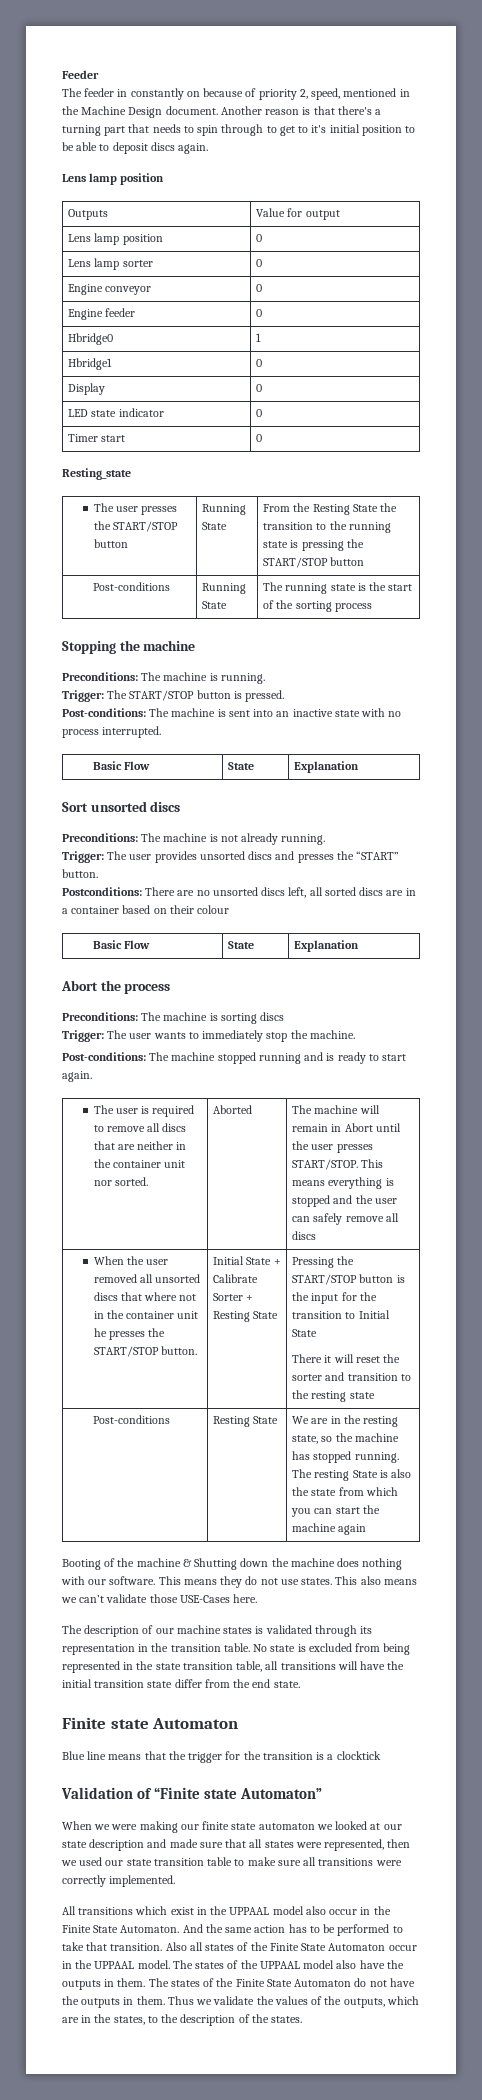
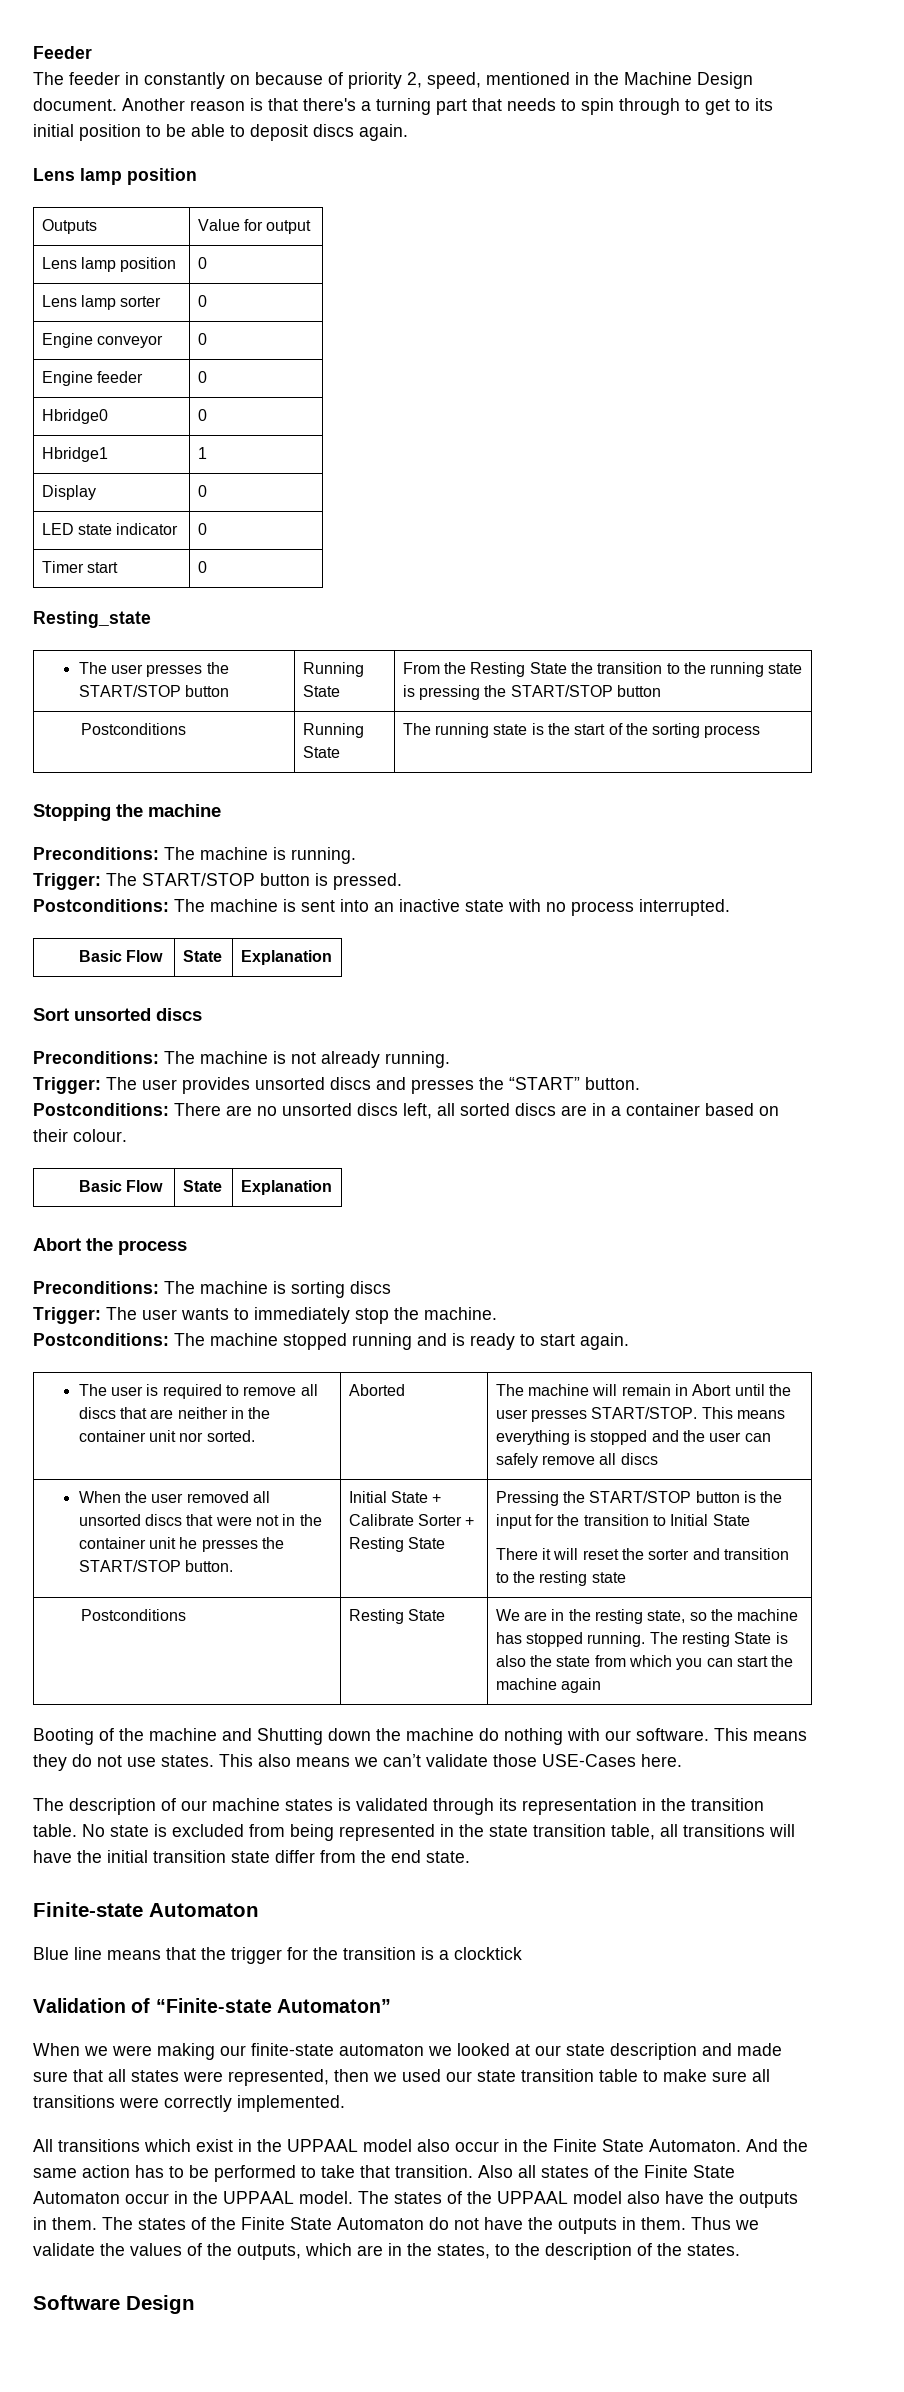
- Another reason is that there's a turning part that needs to spin through to get to it's initial position to be able to deposit discs again.
+ Another reason is that there's a turning part that needs to spin through to get to its initial position to be able to deposit discs again.
- Hbridge0 | 1
+ Hbridge0 | 0
- Hbridge1 | 0
+ Hbridge1 | 1
- Post-conditions | Running State | The running state is the start of the sorting process
+ Postconditions | Running State | The running state is the start of the sorting process
- Post-conditions: The machine is sent into an inactive state with no process interrupted.
+ Postconditions: The machine is sent into an inactive state with no process interrupted.
- Postconditions: There are no unsorted discs left, all sorted discs are in a container based on their colour
+ Postconditions: There are no unsorted discs left, all sorted discs are in a container based on their colour.
- Post-conditions: The machine stopped running and is ready to start again.
+ Postconditions: The machine stopped running and is ready to start again.
- When the user removed all unsorted discs that where not in the container unit he presses the START/STOP button.
+ When the user removed all unsorted discs that were not in the container unit he presses the START/STOP button.
- Post-conditions | Resting State | We are in the resting state, so the machine has stopped running. The resting State is also the state from which you can start the machine again
+ Postconditions | Resting State | We are in the resting state, so the machine has stopped running. The resting State is also the state from which you can start the machine again
- Booting of the machine & Shutting down the machine does nothing with our software.
+ Booting of the machine and Shutting down the machine do nothing with our software.
- Finite state Automaton
+ Finite-state Automaton
- Validation of “Finite state Automaton”
+ Validation of “Finite-state Automaton”
- When we were making our finite state automaton we looked at our state description and made sure that all states were represented, then we used our state transition table to make sure all transitions were correctly implemented.
+ When we were making our finite-state automaton we looked at our state description and made sure that all states were represented, then we used our state transition table to make sure all transitions were correctly implemented.
+ Software Design

